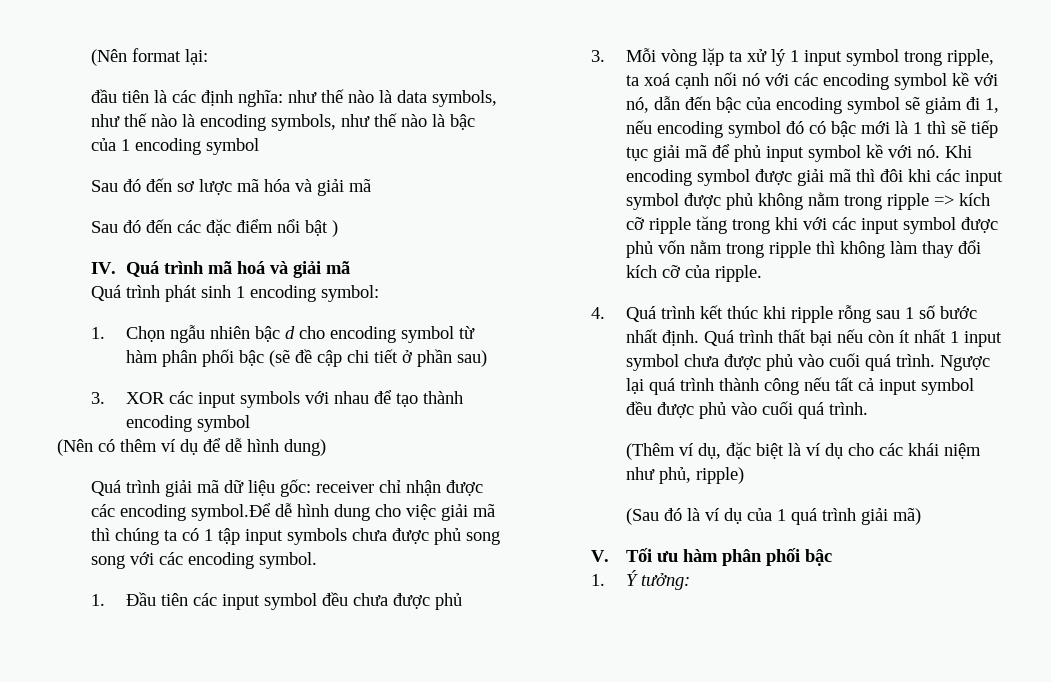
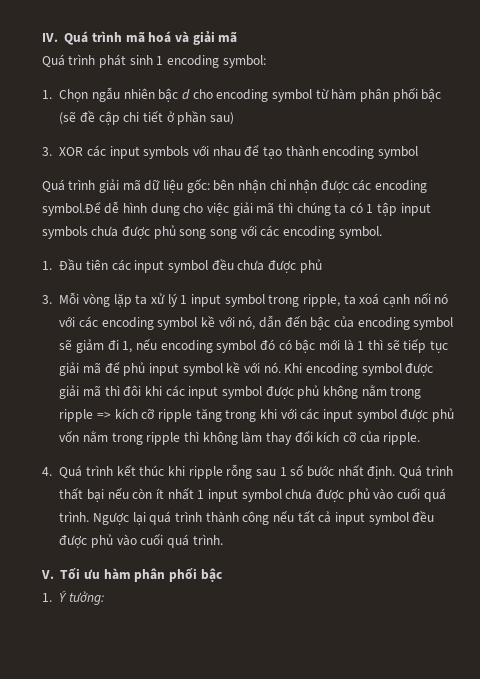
- (Nên format lại:
- đầu tiên là các định nghĩa: như thế nào là data symbols, như thế nào là encoding symbols, như thế nào là bậc của 1 encoding symbol
- Sau đó đến sơ lược mã hóa và giải mã
- Sau đó đến các đặc điểm nổi bật )
- (Nên có thêm ví dụ để dễ hình dung)
- Quá trình giải mã dữ liệu gốc: receiver chỉ nhận được các encoding symbol.Để dễ hình dung cho việc giải mã thì chúng ta có 1 tập input symbols chưa được phủ song song với các encoding symbol.
+ Quá trình giải mã dữ liệu gốc: bên nhận chỉ nhận được các encoding symbol.Để dễ hình dung cho việc giải mã thì chúng ta có 1 tập input symbols chưa được phủ song song với các encoding symbol.
- (Thêm ví dụ, đặc biệt là ví dụ cho các khái niệm như phủ, ripple)
- (Sau đó là ví dụ của 1 quá trình giải mã)

